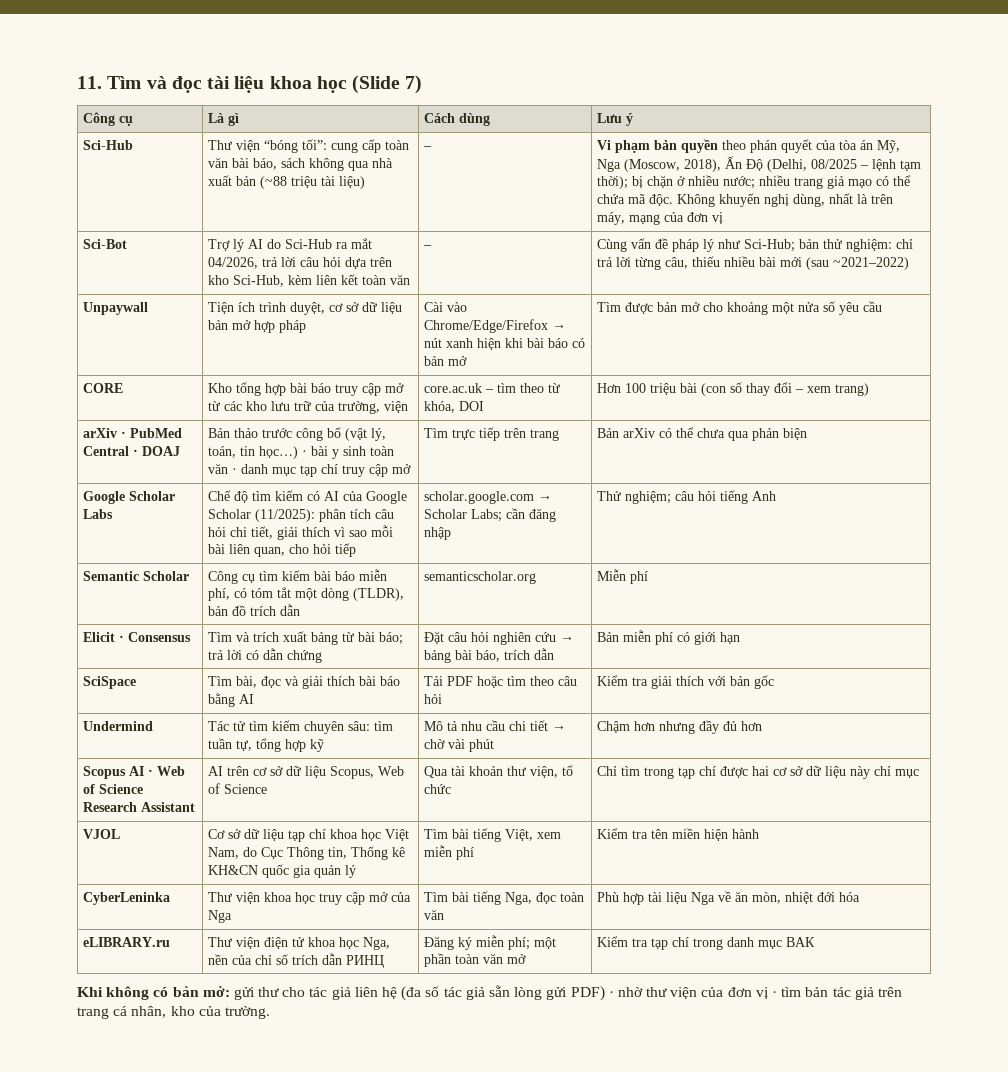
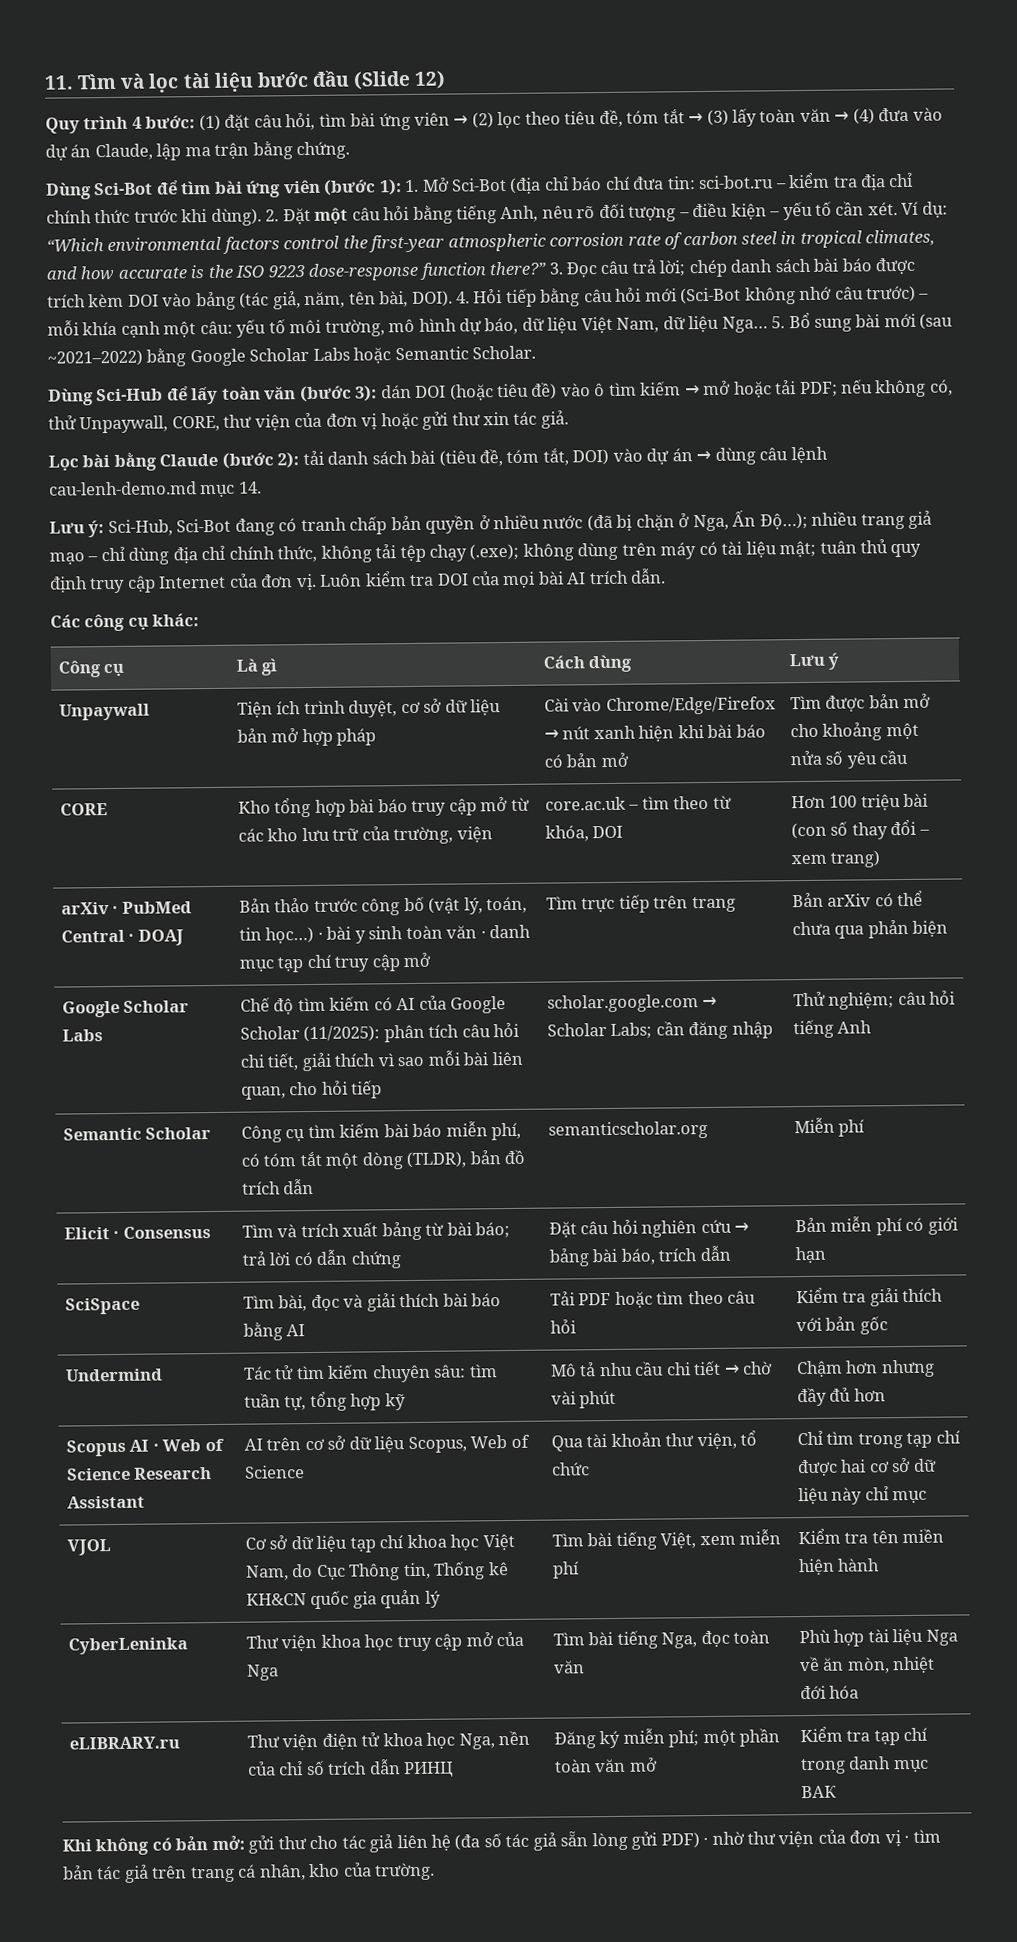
- 11. Tìm và đọc tài liệu khoa học (Slide 7)
+ 11. Tìm và lọc tài liệu bước đầu (Slide 12)
+ Quy trình 4 bước: (1) đặt câu hỏi, tìm bài ứng viên → (2) lọc theo tiêu đề, tóm tắt → (3) lấy toàn văn → (4) đưa vào dự án Claude, lập ma trận bằng chứng.
+ Dùng Sci-Bot để tìm bài ứng viên (bước 1): 1. Mở Sci-Bot (địa chỉ báo chí đưa tin: sci-bot.ru – kiểm tra địa chỉ chính thức trước khi dùng). 2. Đặt một câu hỏi bằng tiếng Anh, nêu rõ đối tượng – điều kiện – yếu tố cần xét. Ví dụ: “Which environmental factors control the first-year atmospheric corrosion rate of carbon steel in tropical climates, and how accurate is the ISO 9223 dose-response function there?” 3. Đọc câu trả lời; chép danh sách bài báo được trích kèm DOI vào bảng (tác giả, năm, tên bài, DOI). 4. Hỏi tiếp bằng câu hỏi mới (Sci-Bot không nhớ câu trước) – mỗi khía cạnh một câu: yếu tố môi trường, mô hình dự báo, dữ liệu Việt Nam, dữ liệu Nga… 5. Bổ sung bài mới (sau ~2021–2022) bằng Google Scholar Labs hoặc Semantic Scholar.
+ Dùng Sci-Hub để lấy toàn văn (bước 3): dán DOI (hoặc tiêu đề) vào ô tìm kiếm → mở hoặc tải PDF; nếu không có, thử Unpaywall, CORE, thư viện của đơn vị hoặc gửi thư xin tác giả.
+ Lọc bài bằng Claude (bước 2): tải danh sách bài (tiêu đề, tóm tắt, DOI) vào dự án → dùng câu lệnh cau-lenh-demo.md mục 14.
+ Lưu ý: Sci-Hub, Sci-Bot đang có tranh chấp bản quyền ở nhiều nước (đã bị chặn ở Nga, Ấn Độ…); nhiều trang giả mạo – chỉ dùng địa chỉ chính thức, không tải tệp chạy (.exe); không dùng trên máy có tài liệu mật; tuân thủ quy định truy cập Internet của đơn vị. Luôn kiểm tra DOI của mọi bài AI trích dẫn.
+ Các công cụ khác:
- Sci-Hub | Thư viện “bóng tối”: cung cấp toàn văn bài báo, sách không qua nhà xuất bản (~88 triệu tài liệu) | – | Vi phạm bản quyền theo phán quyết của tòa án Mỹ, Nga (Moscow, 2018), Ấn Độ (Delhi, 08/2025 – lệnh tạm thời); bị chặn ở nhiều nước; nhiều trang giả mạo có thể chứa mã độc. Không khuyến nghị dùng, nhất là trên máy, mạng của đơn vị
- Sci-Bot | Trợ lý AI do Sci-Hub ra mắt 04/2026, trả lời câu hỏi dựa trên kho Sci-Hub, kèm liên kết toàn văn | – | Cùng vấn đề pháp lý như Sci-Hub; bản thử nghiệm: chỉ trả lời từng câu, thiếu nhiều bài mới (sau ~2021–2022)

